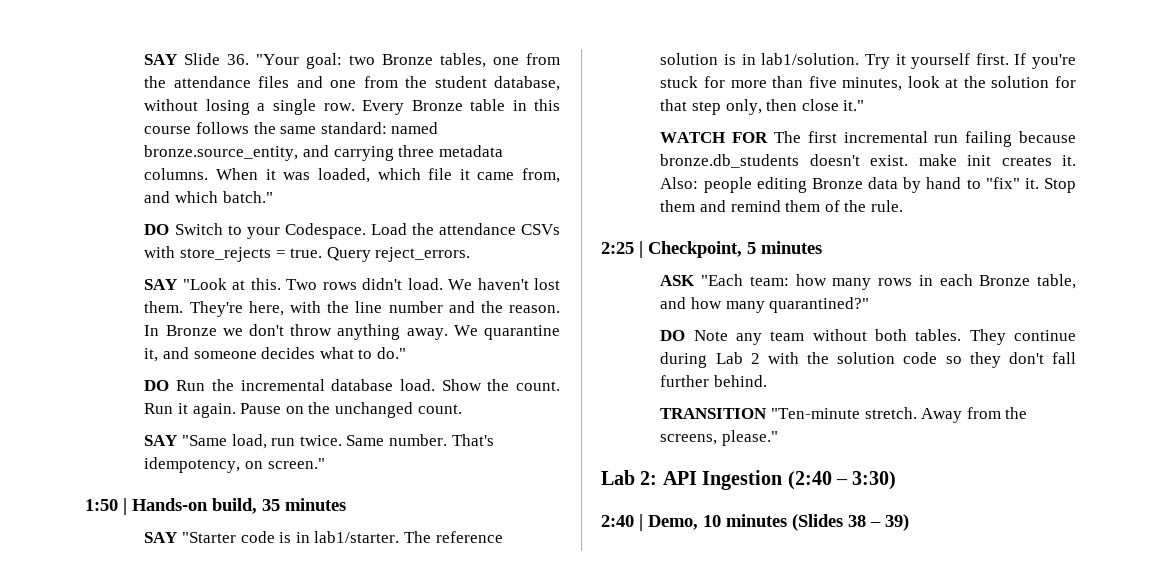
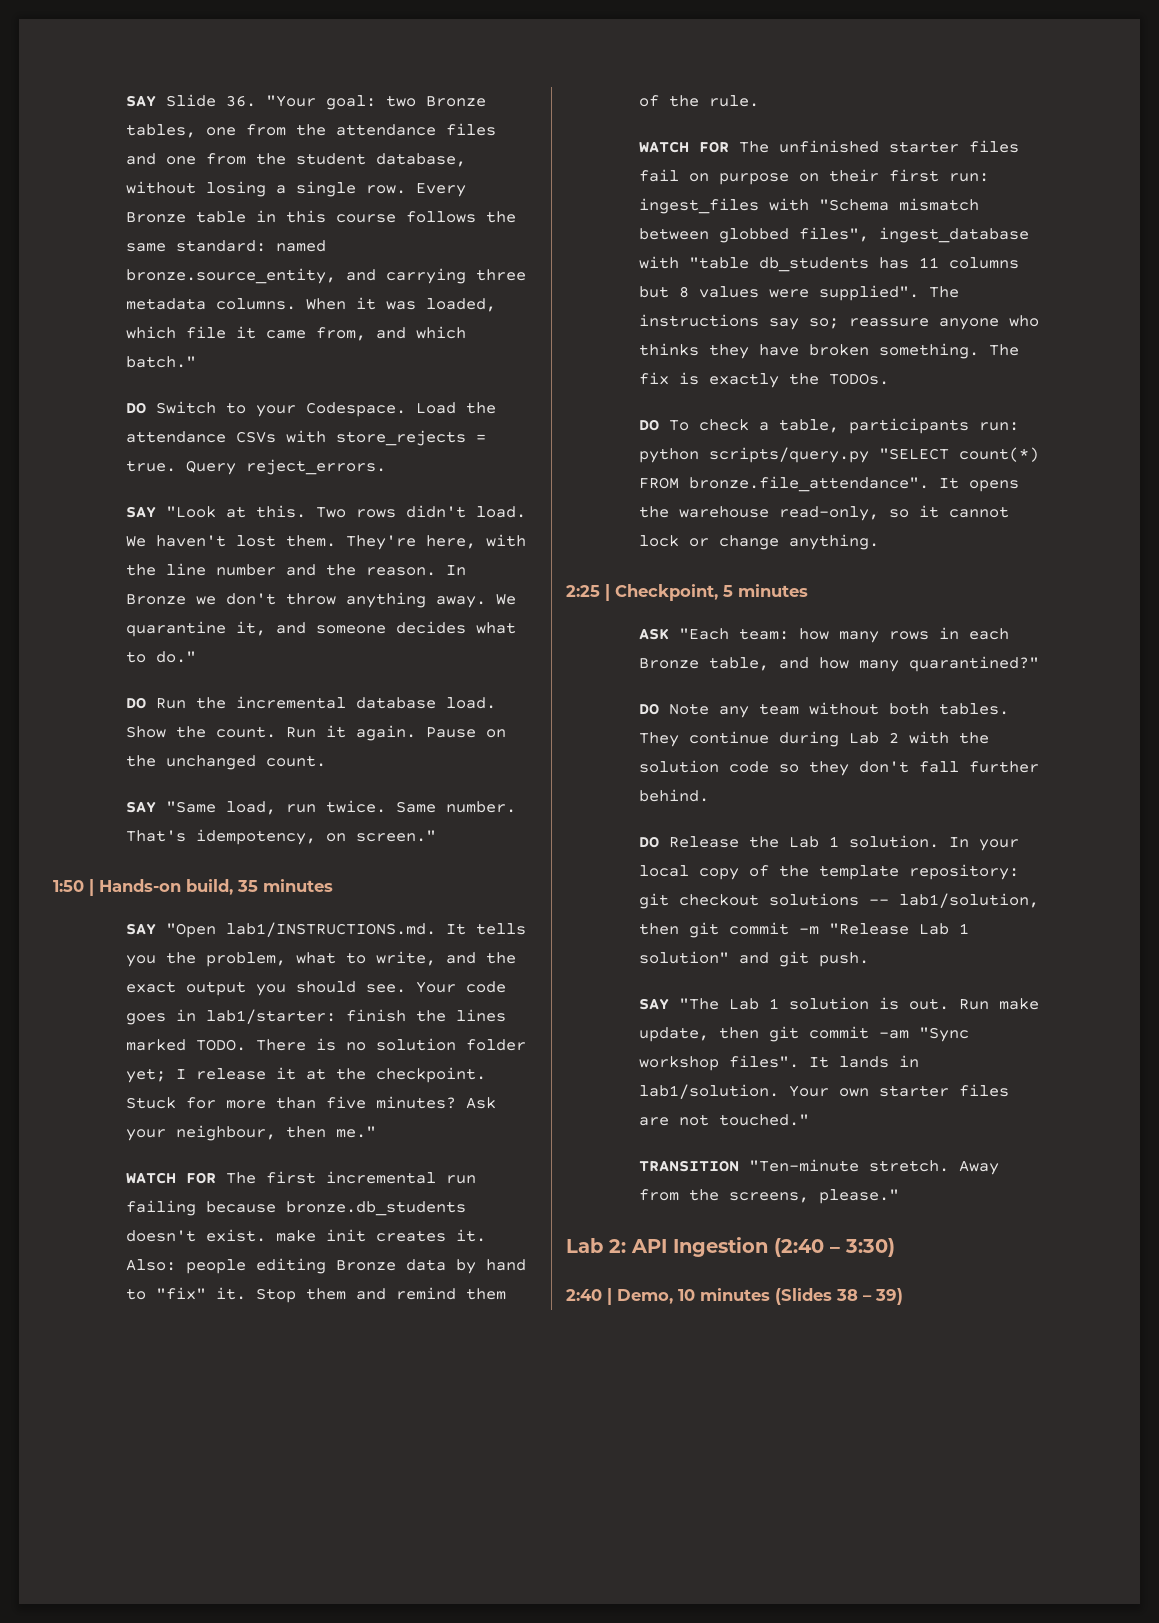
- SAY "Starter code is in lab1/starter. The reference solution is in lab1/solution. Try it yourself first. If you're stuck for more than five minutes, look at the solution for that step only, then close it."
+ SAY "Open lab1/INSTRUCTIONS.md. It tells you the problem, what to write, and the exact output you should see. Your code goes in lab1/starter: finish the lines marked TODO. There is no solution folder yet; I release it at the checkpoint. Stuck for more than five minutes? Ask your neighbour, then me."
+ WATCH FOR The unfinished starter files fail on purpose on their first run: ingest_files with "Schema mismatch between globbed files", ingest_database with "table db_students has 11 columns but 8 values were supplied". The instructions say so; reassure anyone who thinks they have broken something. The fix is exactly the TODOs.
+ DO To check a table, participants run: python scripts/query.py "SELECT count(*) FROM bronze.file_attendance". It opens the warehouse read-only, so it cannot lock or change anything.
+ DO Release the Lab 1 solution. In your local copy of the template repository: git checkout solutions -- lab1/solution, then git commit -m "Release Lab 1 solution" and git push.
+ SAY "The Lab 1 solution is out. Run make update, then git commit -am "Sync workshop files". It lands in lab1/solution. Your own starter files are not touched."

